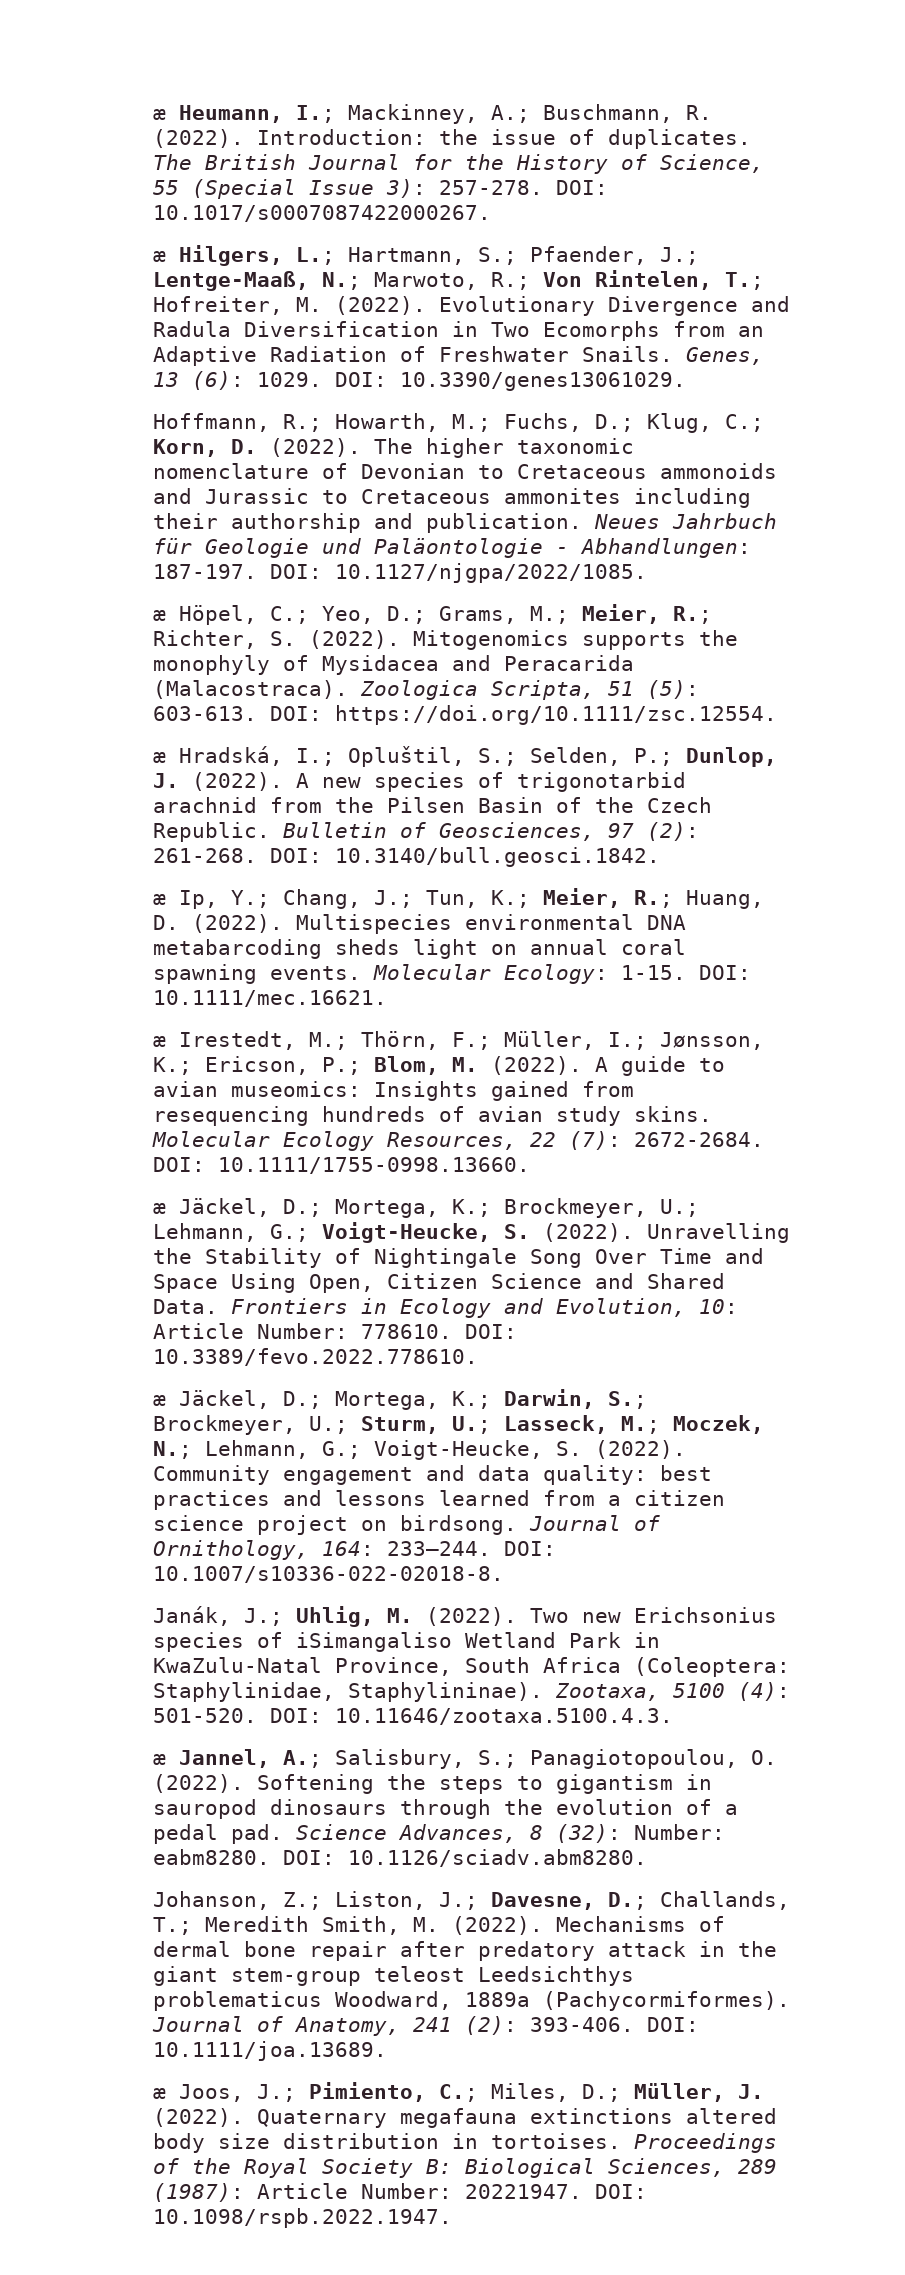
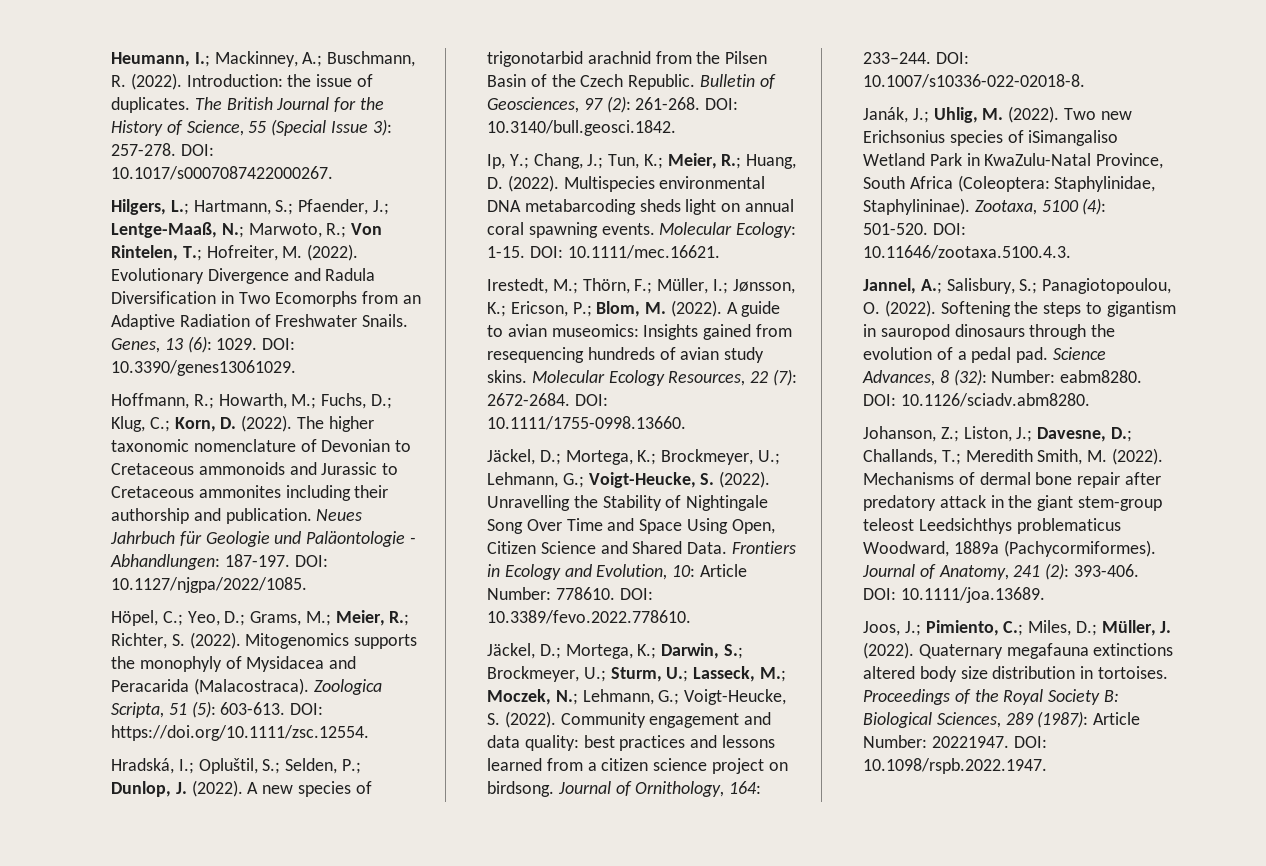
- æ Heumann, I.; Mackinney, A.; Buschmann, R. (2022).
+ Heumann, I.; Mackinney, A.; Buschmann, R. (2022).
- æ Hilgers, L.; Hartmann, S.; Pfaender, J.; Lentge-Maaß, N.; Marwoto, R.; Von Rintelen, T.; Hofreiter, M. (2022).
+ Hilgers, L.; Hartmann, S.; Pfaender, J.; Lentge-Maaß, N.; Marwoto, R.; Von Rintelen, T.; Hofreiter, M. (2022).
- æ Höpel, C.; Yeo, D.; Grams, M.; Meier, R.; Richter, S. (2022).
+ Höpel, C.; Yeo, D.; Grams, M.; Meier, R.; Richter, S. (2022).
- æ Hradská, I.; Opluštil, S.; Selden, P.; Dunlop, J. (2022).
+ Hradská, I.; Opluštil, S.; Selden, P.; Dunlop, J. (2022).
- æ Ip, Y.; Chang, J.; Tun, K.; Meier, R.; Huang, D. (2022).
+ Ip, Y.; Chang, J.; Tun, K.; Meier, R.; Huang, D. (2022).
- æ Irestedt, M.; Thörn, F.; Müller, I.; Jønsson, K.; Ericson, P.; Blom, M. (2022).
+ Irestedt, M.; Thörn, F.; Müller, I.; Jønsson, K.; Ericson, P.; Blom, M. (2022).
- æ Jäckel, D.; Mortega, K.; Brockmeyer, U.; Lehmann, G.; Voigt-Heucke, S. (2022).
+ Jäckel, D.; Mortega, K.; Brockmeyer, U.; Lehmann, G.; Voigt-Heucke, S. (2022).
- æ Jäckel, D.; Mortega, K.; Darwin, S.; Brockmeyer, U.; Sturm, U.; Lasseck, M.; Moczek, N.; Lehmann, G.; Voigt-Heucke, S. (2022).
+ Jäckel, D.; Mortega, K.; Darwin, S.; Brockmeyer, U.; Sturm, U.; Lasseck, M.; Moczek, N.; Lehmann, G.; Voigt-Heucke, S. (2022).
- æ Jannel, A.; Salisbury, S.; Panagiotopoulou, O. (2022).
+ Jannel, A.; Salisbury, S.; Panagiotopoulou, O. (2022).
- æ Joos, J.; Pimiento, C.; Miles, D.; Müller, J. (2022).
+ Joos, J.; Pimiento, C.; Miles, D.; Müller, J. (2022).

